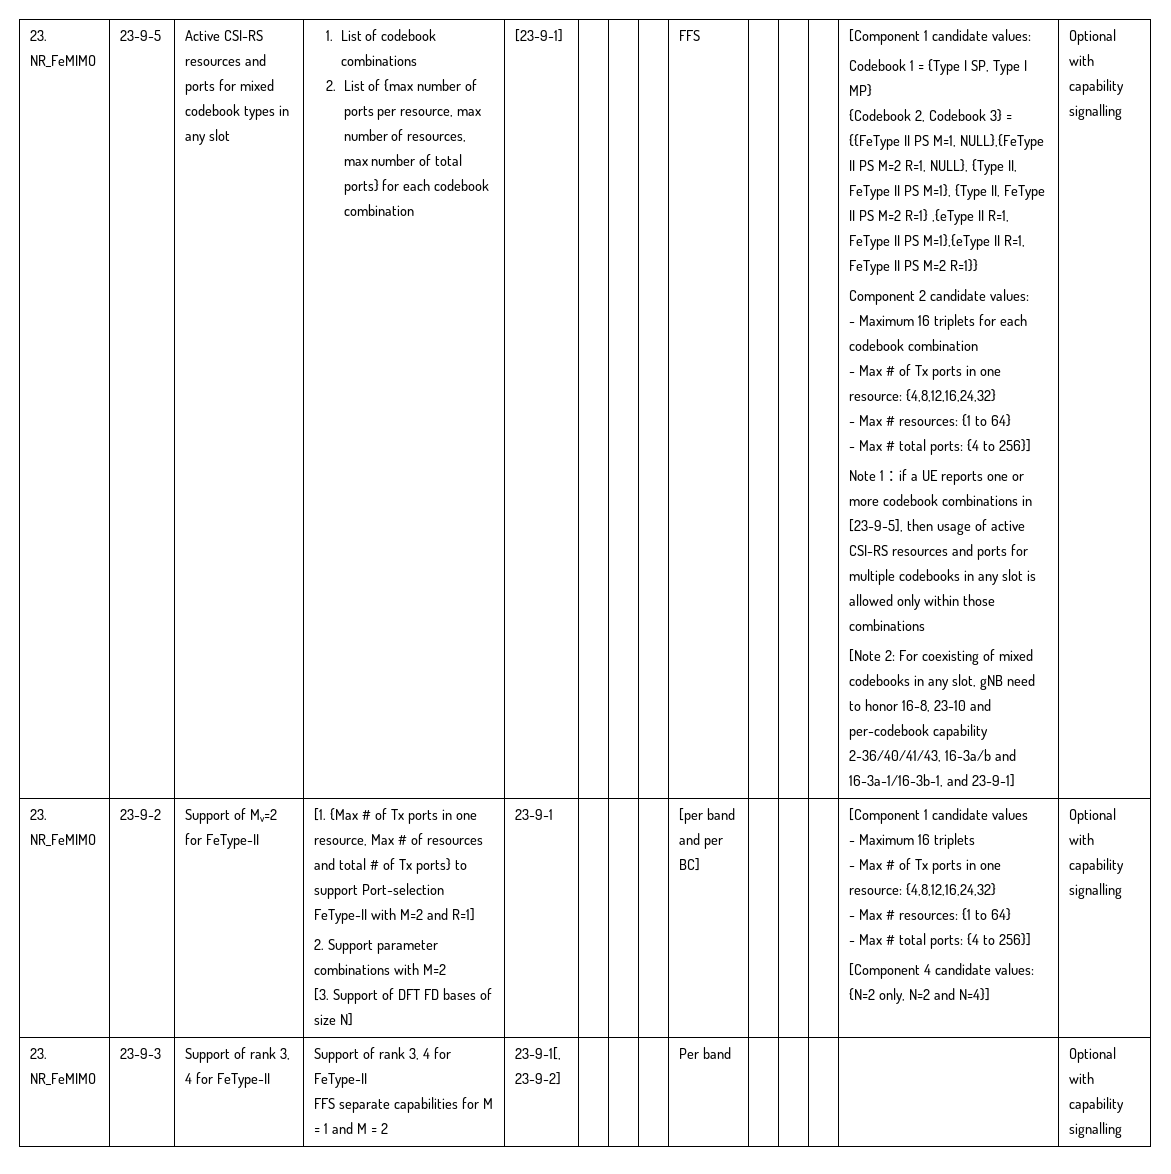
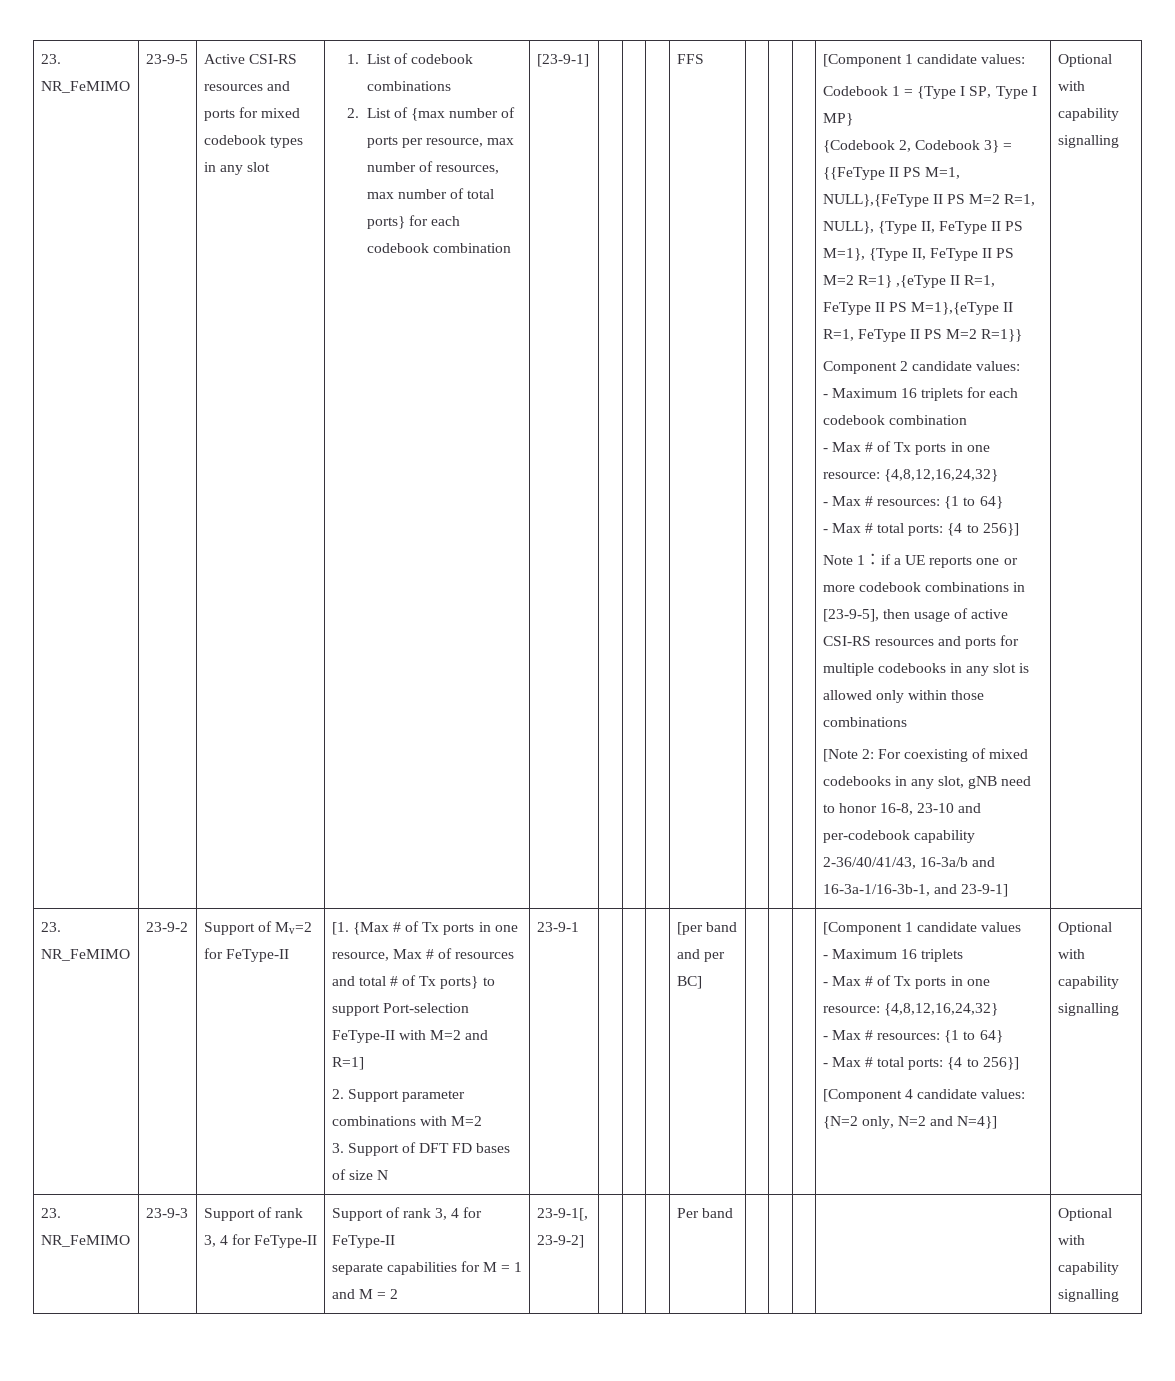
- [3. Support of DFT FD bases of size N]
+ 3. Support of DFT FD bases of size N
  23. NR_FeMIMO | 23-9-3 | Support of rank 3, 4 for FeType-II | Support of rank 3, 4 for FeType-II
- FFS separate capabilities for M = 1 and M = 2 | 23-9-1[, 23-9-2] | | | | Per band | | | | | Optional with capability signalling
+ separate capabilities for M = 1 and M = 2 | 23-9-1[, 23-9-2] | | | | Per band | | | | | Optional with capability signalling

